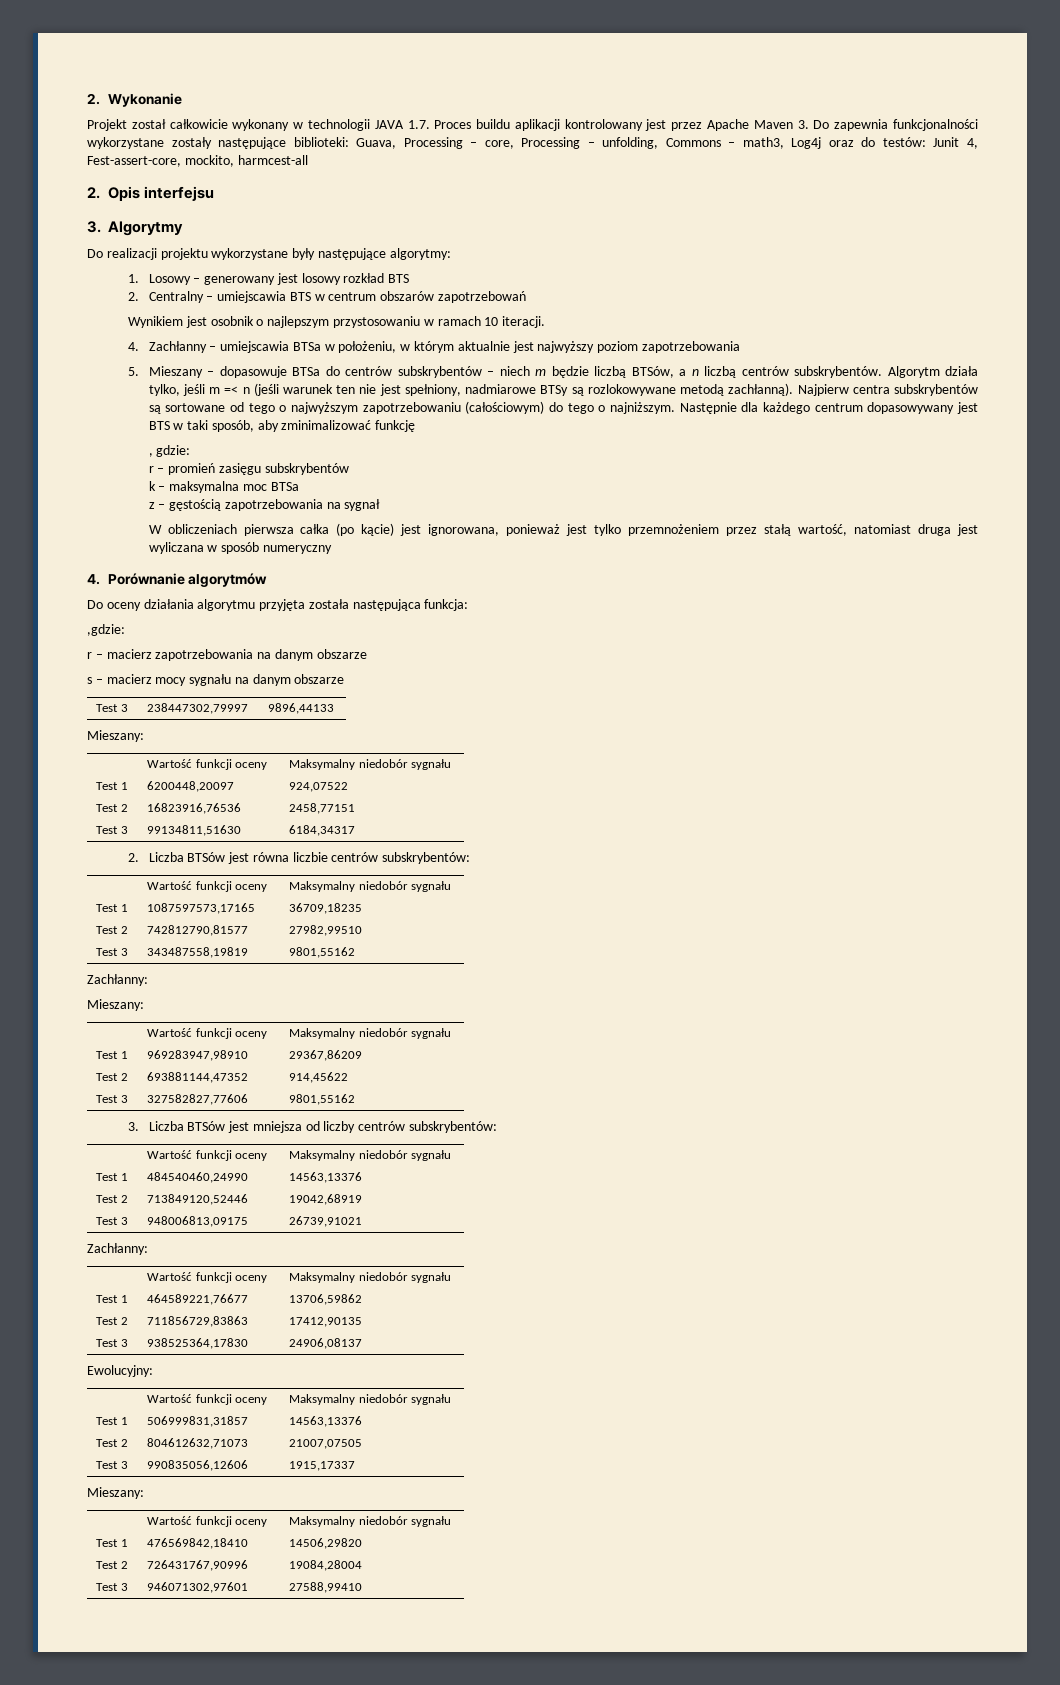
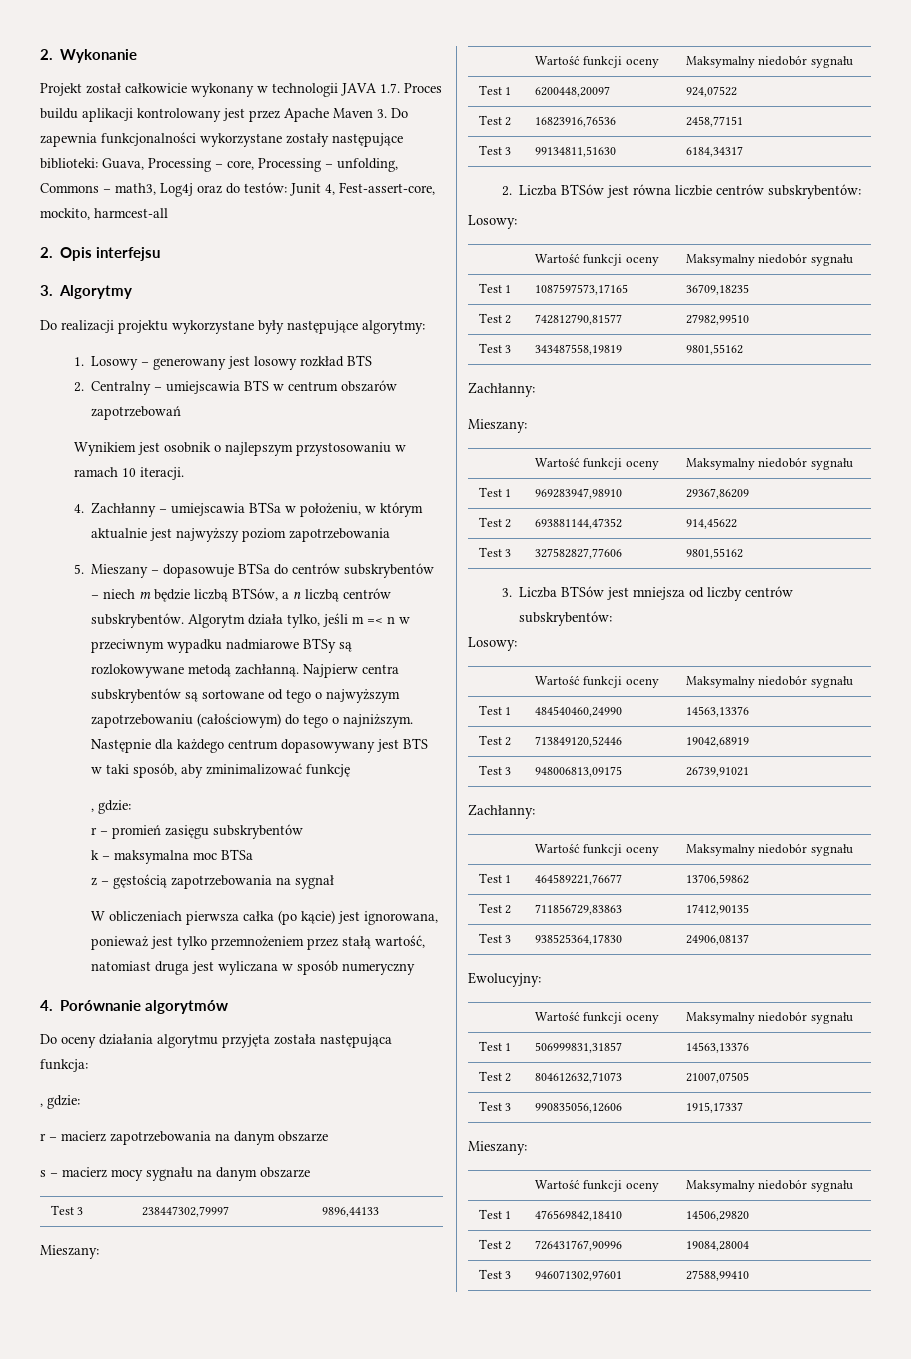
- Algorytm działa tylko, jeśli m =< n (jeśli warunek ten nie jest spełniony, nadmiarowe BTSy są rozlokowywane metodą zachłanną).
+ Algorytm działa tylko, jeśli m =< n w przeciwnym wypadku nadmiarowe BTSy są rozlokowywane metodą zachłanną.
  Do oceny działania algorytmu przyjęta została następująca funkcja:
- ,gdzie:
+ , gdzie:
  2. Liczba BTSów jest równa liczbie centrów subskrybentów:
+ Losowy:
  3. Liczba BTSów jest mniejsza od liczby centrów subskrybentów:
+ Losowy:

